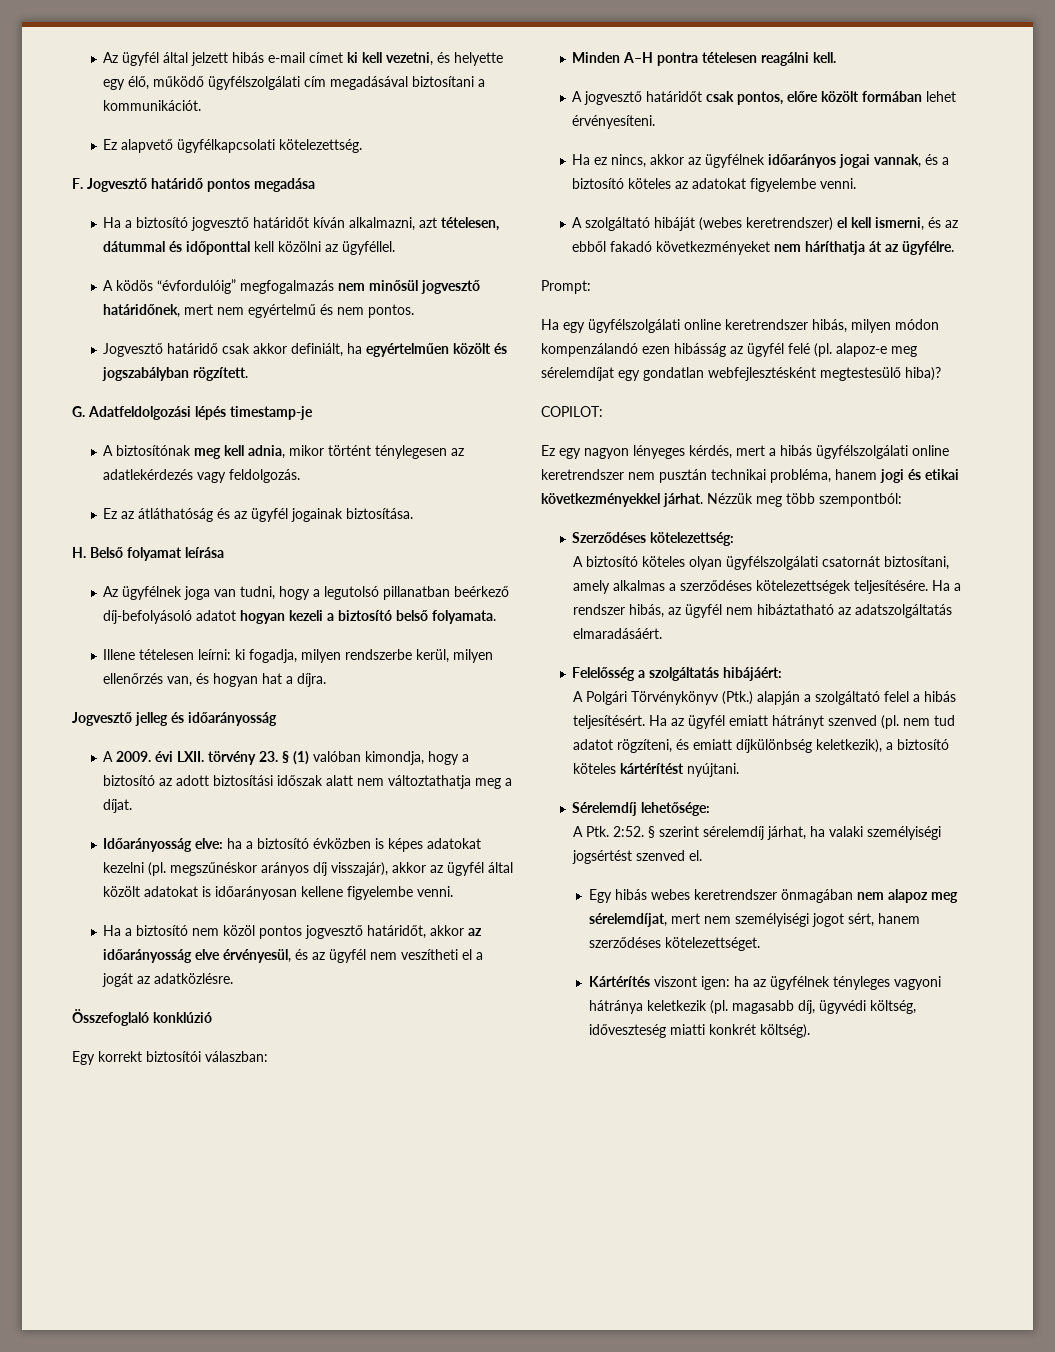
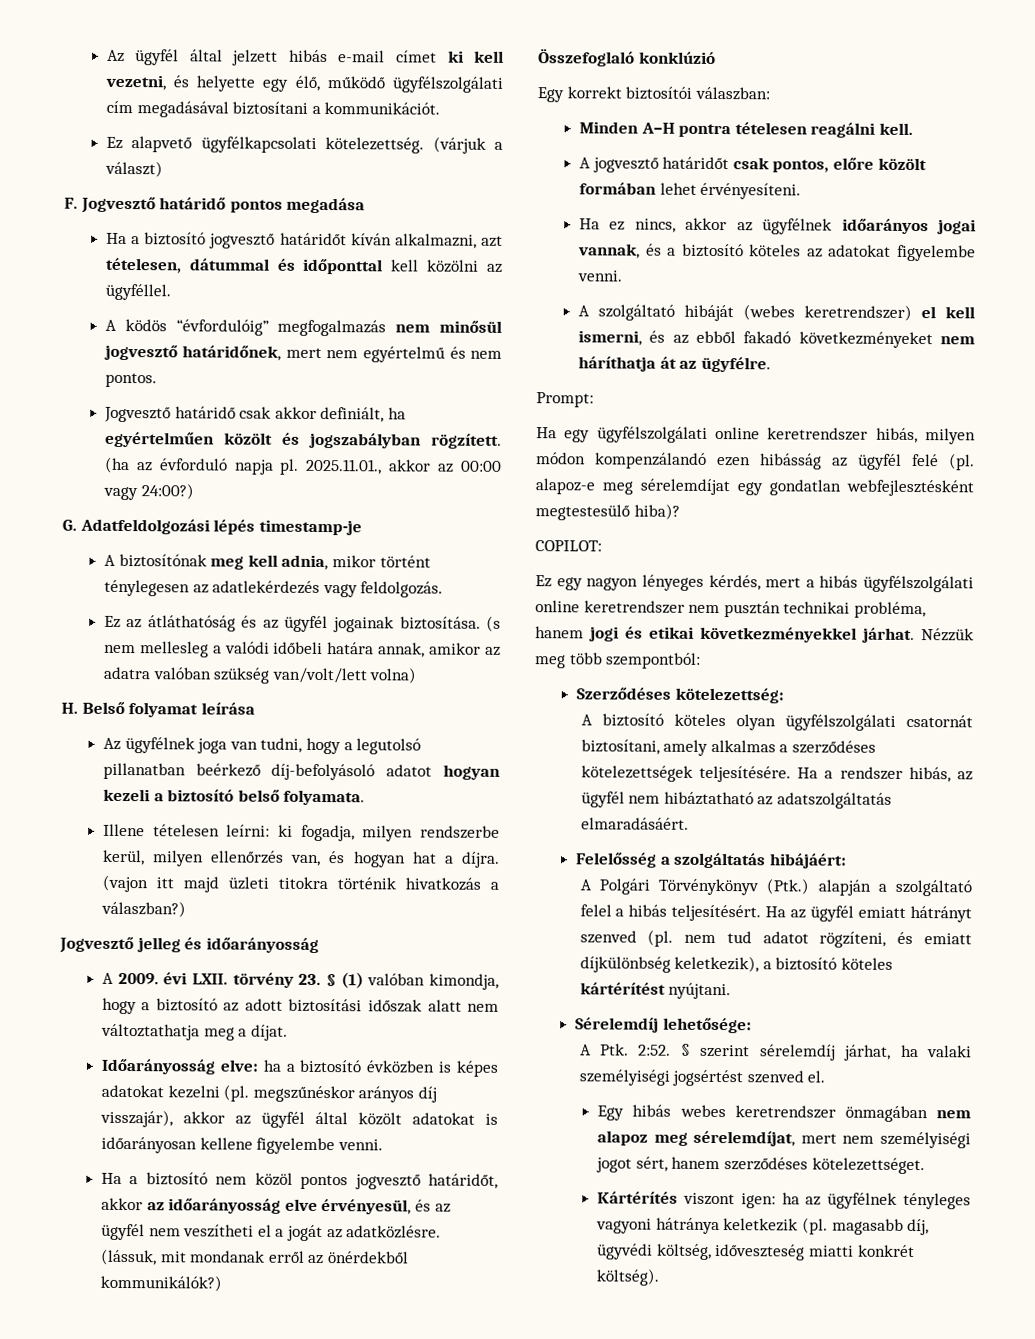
+ (várjuk a választ)
+ (ha az évforduló napja pl. 2025.11.01., akkor az 00:00 vagy 24:00?)
+ (s nem mellesleg a valódi időbeli határa annak, amikor az adatra valóban szükség van/volt/lett volna)
+ (vajon itt majd üzleti titokra történik hivatkozás a válaszban?)
+ (lássuk, mit mondanak erről az önérdekből kommunikálók?)

